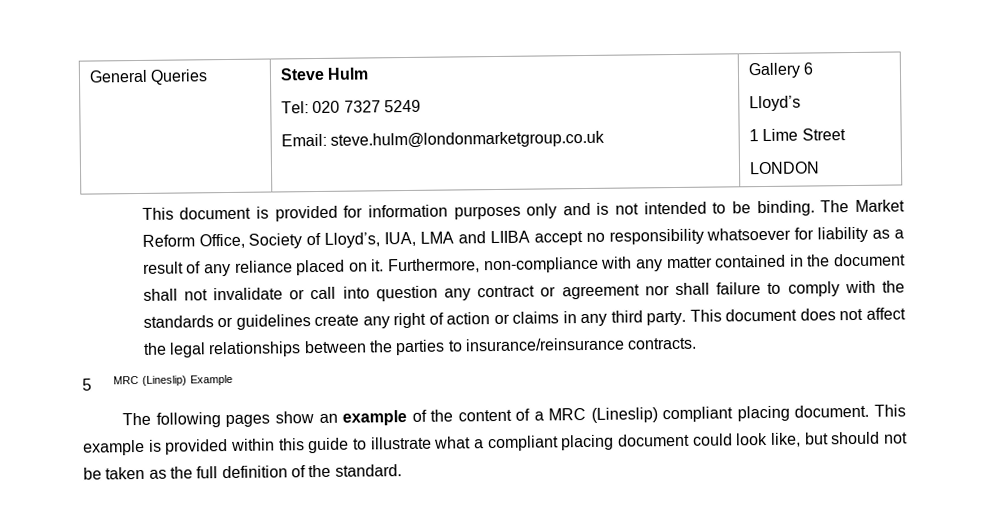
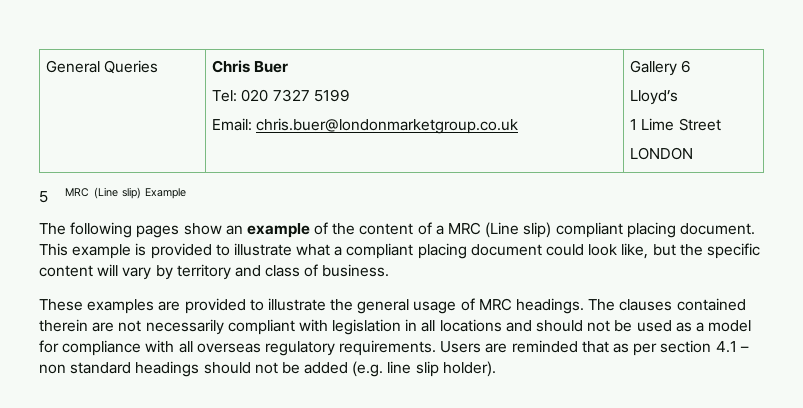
- General Queries | Steve Hulm
- Tel: 020 7327 5249
- Email: steve.hulm@londonmarketgroup.co.uk | Gallery 6
+ General Queries | Chris Buer
+ Tel: 020 7327 5199
+ Email: chris.buer@londonmarketgroup.co.uk | Gallery 6
- This document is provided for information purposes only and is not intended to be binding. The Market Reform Office, Society of Lloyd’s, IUA, LMA and LIIBA accept no responsibility whatsoever for liability as a result of any reliance placed on it. Furthermore, non-compliance with any matter contained in the document shall not invalidate or call into question any contract or agreement nor shall failure to comply with the standards or guidelines create any right of action or claims in any third party. This document does not affect the legal relationships between the parties to insurance/reinsurance contracts.
- 5 MRC (Lineslip) Example
+ 5 MRC (Line slip) Example
- The following pages show an example of the content of a MRC (Lineslip) compliant placing document.
+ The following pages show an example of the content of a MRC (Line slip) compliant placing document.
- This example is provided within this guide to illustrate what a compliant placing document could look like, but should not be taken as the full definition of the standard.
+ This example is provided to illustrate what a compliant placing document could look like, but the specific content will vary by territory and class of business.
+ These examples are provided to illustrate the general usage of MRC headings. The clauses contained therein are not necessarily compliant with legislation in all locations and should not be used as a model for compliance with all overseas regulatory requirements. Users are reminded that as per section 4.1 – non standard headings should not be added (e.g. line slip holder).

